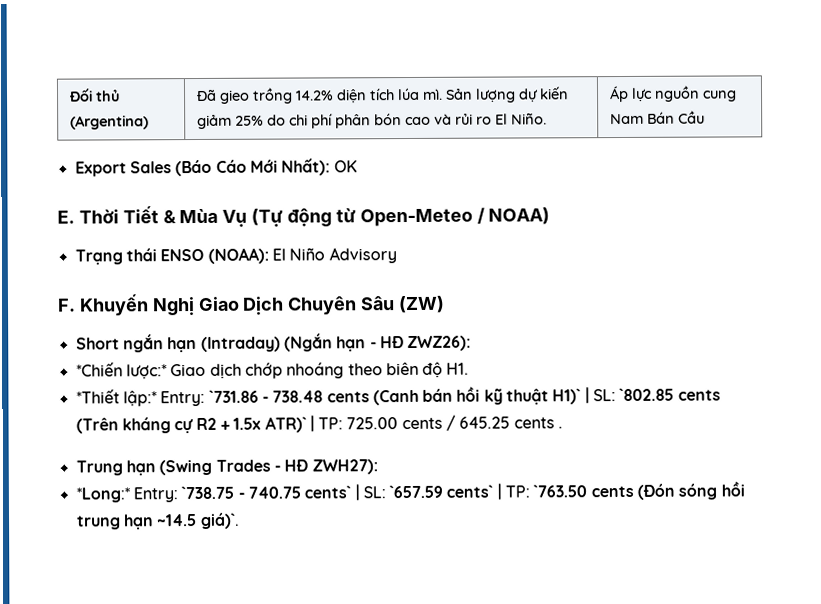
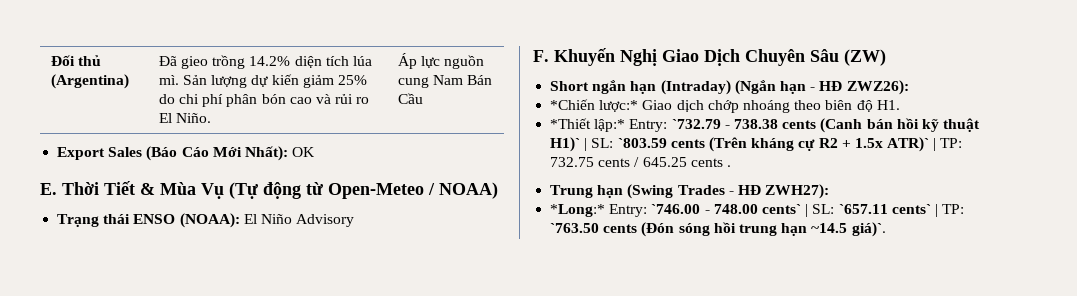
- *Thiết lập:* Entry: `731.86 - 738.48 cents (Canh bán hồi kỹ thuật H1)` | SL: `802.85 cents (Trên kháng cự R2 + 1.5x ATR)` | TP: 725.00 cents / 645.25 cents .
+ *Thiết lập:* Entry: `732.79 - 738.38 cents (Canh bán hồi kỹ thuật H1)` | SL: `803.59 cents (Trên kháng cự R2 + 1.5x ATR)` | TP: 732.75 cents / 645.25 cents .
- *Long:* Entry: `738.75 - 740.75 cents` | SL: `657.59 cents` | TP: `763.50 cents (Đón sóng hồi trung hạn ~14.5 giá)`.
+ *Long:* Entry: `746.00 - 748.00 cents` | SL: `657.11 cents` | TP: `763.50 cents (Đón sóng hồi trung hạn ~14.5 giá)`.

